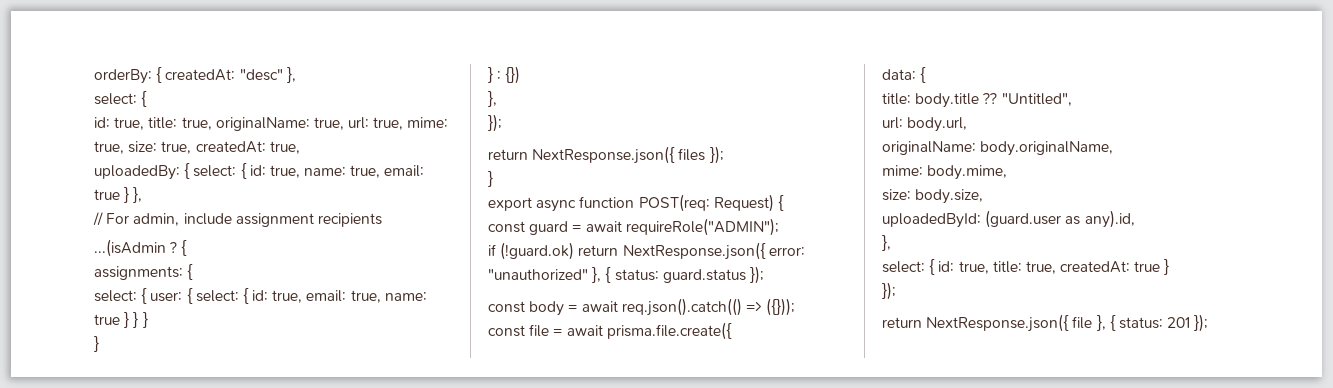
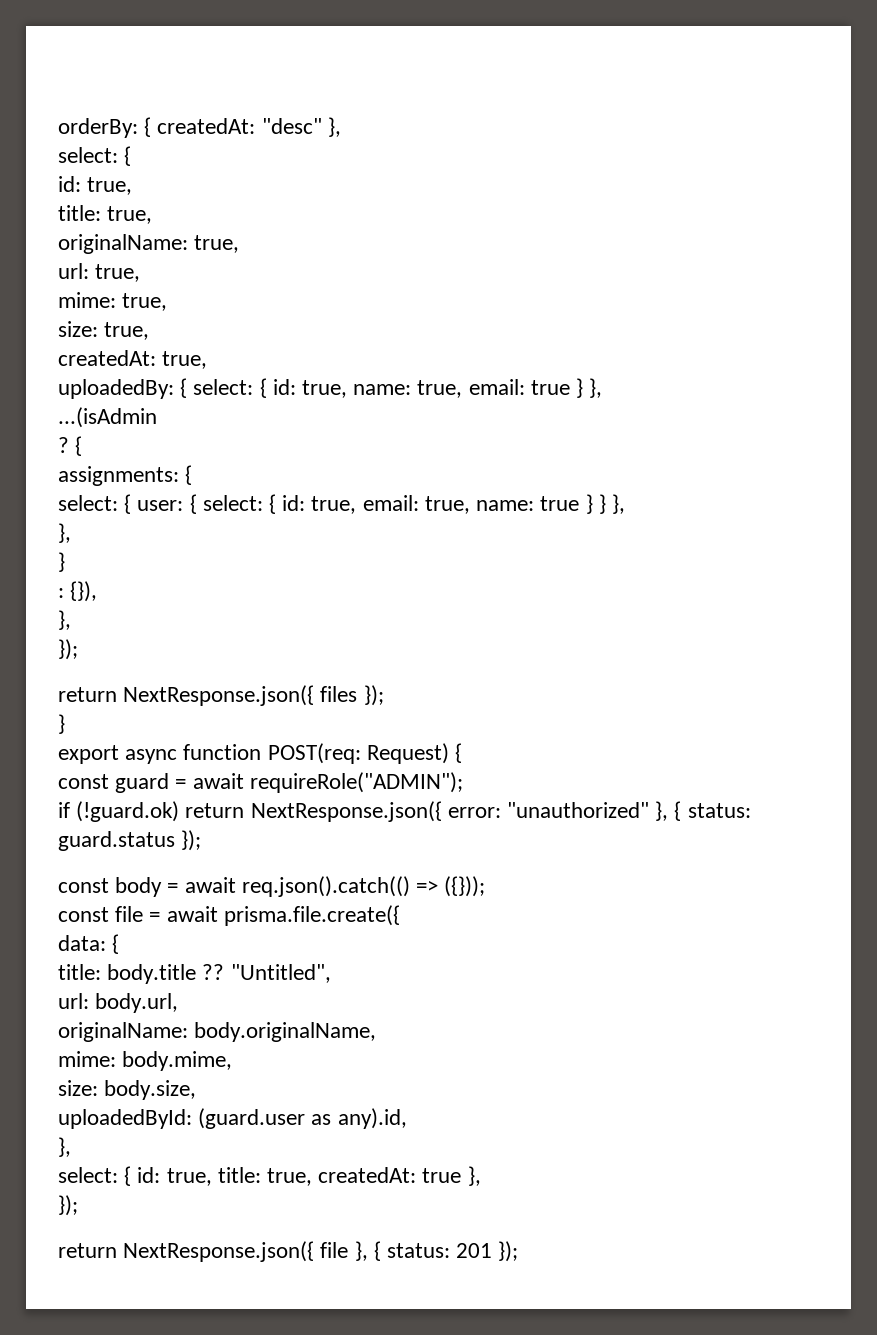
  orderBy: { createdAt: "desc" },
  select: {
- id: true, title: true, originalName: true, url: true, mime: true, size: true, createdAt: true,
+ id: true,
+ title: true,
+ originalName: true,
+ url: true,
+ mime: true,
+ size: true,
+ createdAt: true,
- // For admin, include assignment recipients
- ...(isAdmin ?
+ ...(isAdmin
+ ?
- select: { user: { select: { id: true, email: true, name: true } } }
+ select: { user: { select: { id: true, email: true, name: true } } },
+ },
  }
- } : {})
+ : {}),
- select: { id: true, title: true, createdAt: true }
+ select: { id: true, title: true, createdAt: true },

